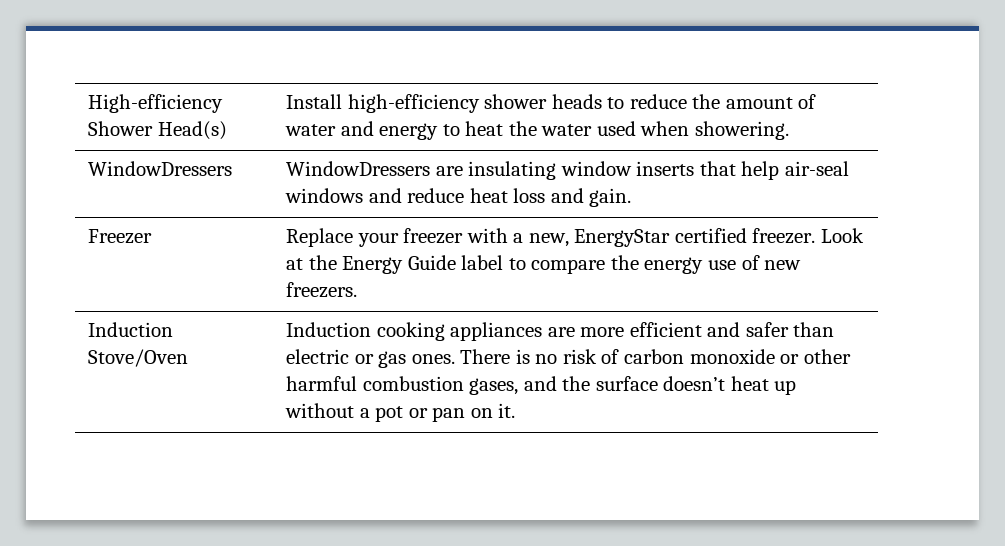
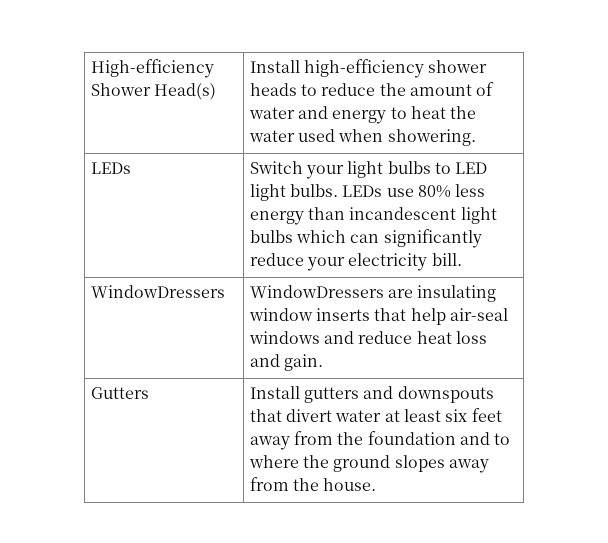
+ LEDs | Switch your light bulbs to LED light bulbs. LEDs use 80% less energy than incandescent light bulbs which can significantly reduce your electricity bill.
- Freezer | Replace your freezer with a new, EnergyStar certified freezer. Look at the Energy Guide label to compare the energy use of new freezers.
- Induction Stove/Oven | Induction cooking appliances are more efficient and safer than electric or gas ones. There is no risk of carbon monoxide or other harmful combustion gases, and the surface doesn’t heat up without a pot or pan on it.
+ Gutters | Install gutters and downspouts that divert water at least six feet away from the foundation and to where the ground slopes away from the house.

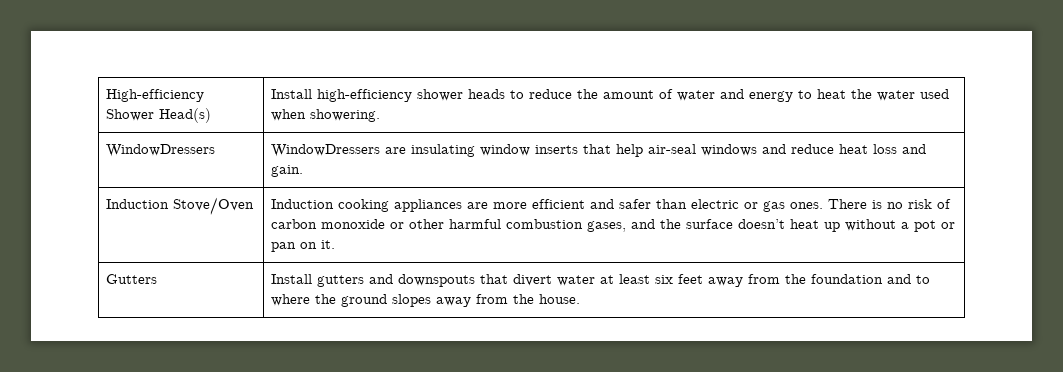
- LEDs | Switch your light bulbs to LED light bulbs. LEDs use 80% less energy than incandescent light bulbs which can significantly reduce your electricity bill.
+ Induction Stove/Oven | Induction cooking appliances are more efficient and safer than electric or gas ones. There is no risk of carbon monoxide or other harmful combustion gases, and the surface doesn’t heat up without a pot or pan on it.

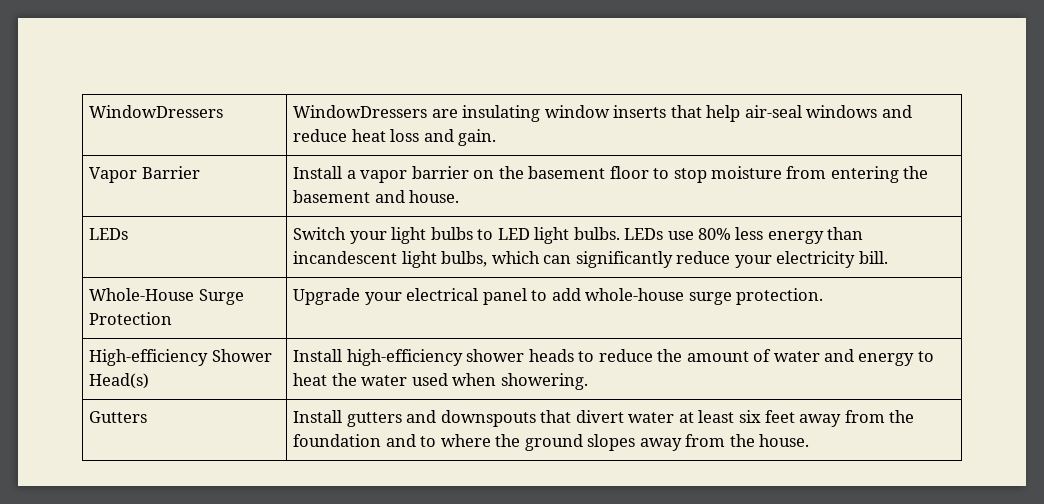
+ WindowDressers | WindowDressers are insulating window inserts that help air-seal windows and reduce heat loss and gain.
+ Vapor Barrier | Install a vapor barrier on the basement floor to stop moisture from entering the basement and house.
+ LEDs | Switch your light bulbs to LED light bulbs. LEDs use 80% less energy than incandescent light bulbs, which can significantly reduce your electricity bill.
+ Whole-House Surge Protection | Upgrade your electrical panel to add whole-house surge protection.
- WindowDressers | WindowDressers are insulating window inserts that help air-seal windows and reduce heat loss and gain.
- Induction Stove/Oven | Induction cooking appliances are more efficient and safer than electric or gas ones. There is no risk of carbon monoxide or other harmful combustion gases, and the surface doesn’t heat up without a pot or pan on it.

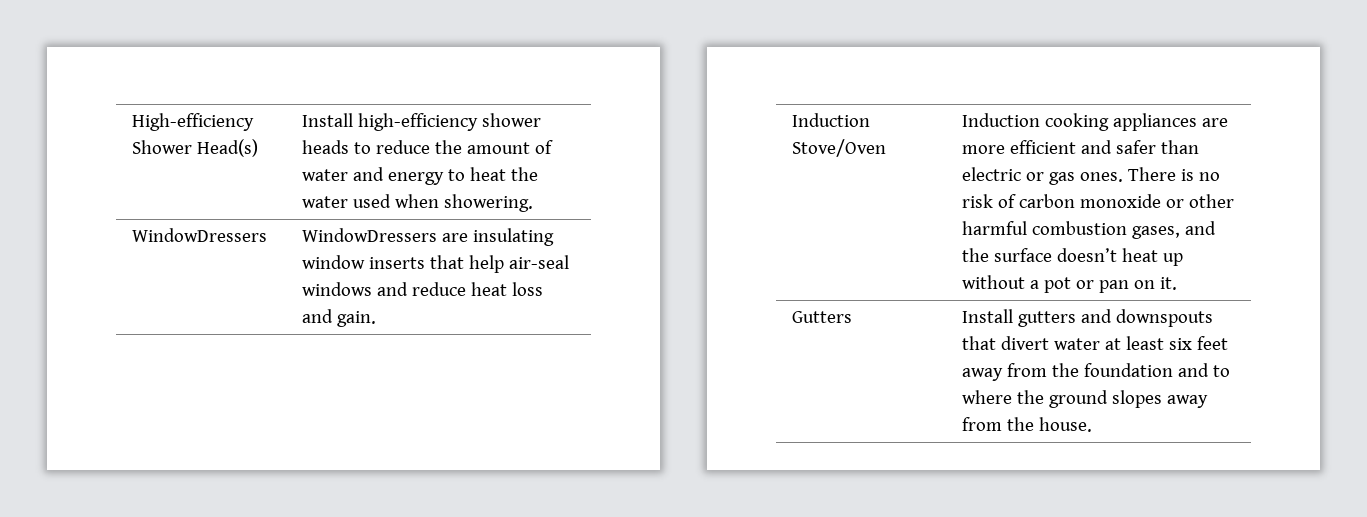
- WindowDressers | WindowDressers are insulating window inserts that help air-seal windows and reduce heat loss and gain.
- Vapor Barrier | Install a vapor barrier on the basement floor to stop moisture from entering the basement and house.
- LEDs | Switch your light bulbs to LED light bulbs. LEDs use 80% less energy than incandescent light bulbs, which can significantly reduce your electricity bill.
- Whole-House Surge Protection | Upgrade your electrical panel to add whole-house surge protection.
+ WindowDressers | WindowDressers are insulating window inserts that help air-seal windows and reduce heat loss and gain.
+ Induction Stove/Oven | Induction cooking appliances are more efficient and safer than electric or gas ones. There is no risk of carbon monoxide or other harmful combustion gases, and the surface doesn’t heat up without a pot or pan on it.

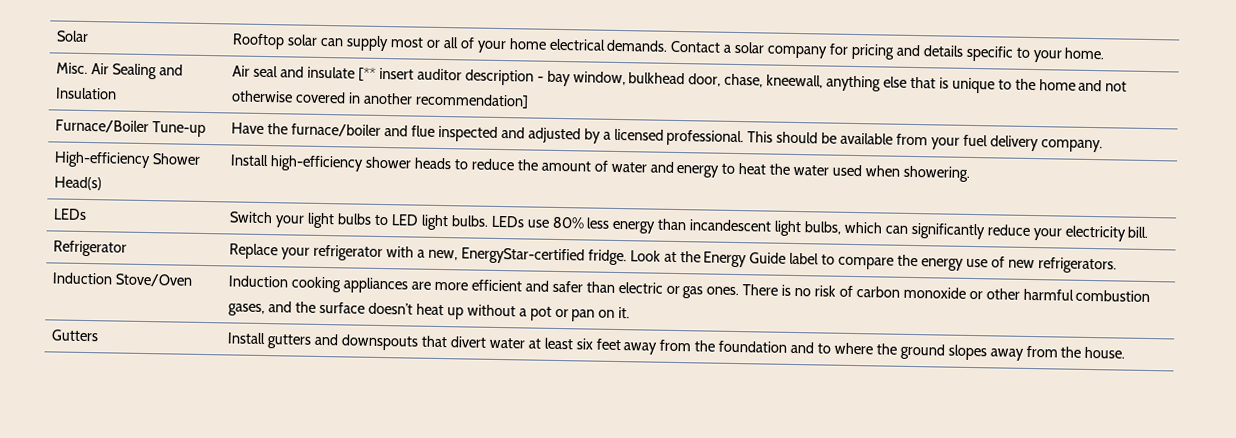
+ Solar | Rooftop solar can supply most or all of your home electrical demands. Contact a solar company for pricing and details specific to your home.
+ Misc. Air Sealing and Insulation | Air seal and insulate [** insert auditor description - bay window, bulkhead door, chase, kneewall, anything else that is unique to the home and not otherwise covered in another recommendation]
+ Furnace/Boiler Tune-up | Have the furnace/boiler and flue inspected and adjusted by a licensed professional. This should be available from your fuel delivery company.
- WindowDressers | WindowDressers are insulating window inserts that help air-seal windows and reduce heat loss and gain.
+ LEDs | Switch your light bulbs to LED light bulbs. LEDs use 80% less energy than incandescent light bulbs, which can significantly reduce your electricity bill.
+ Refrigerator | Replace your refrigerator with a new, EnergyStar-certified fridge. Look at the Energy Guide label to compare the energy use of new refrigerators.

